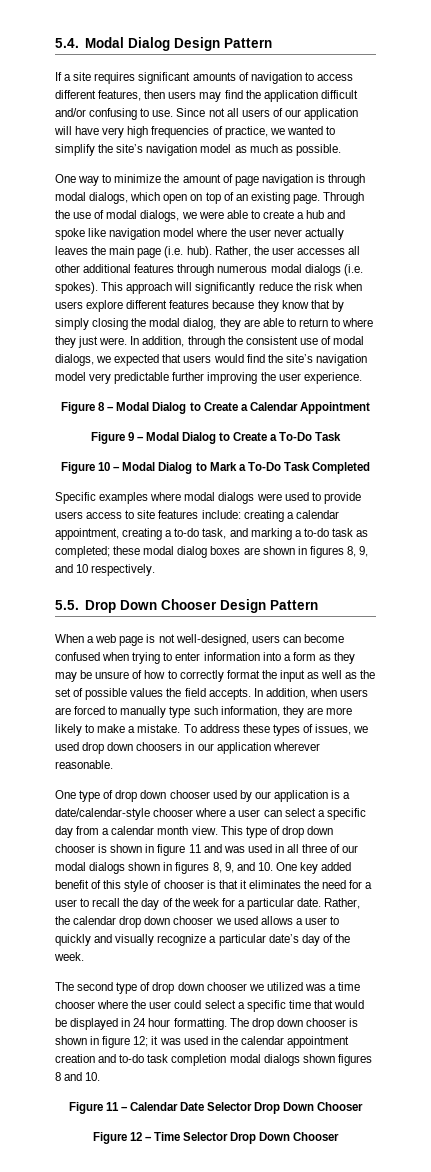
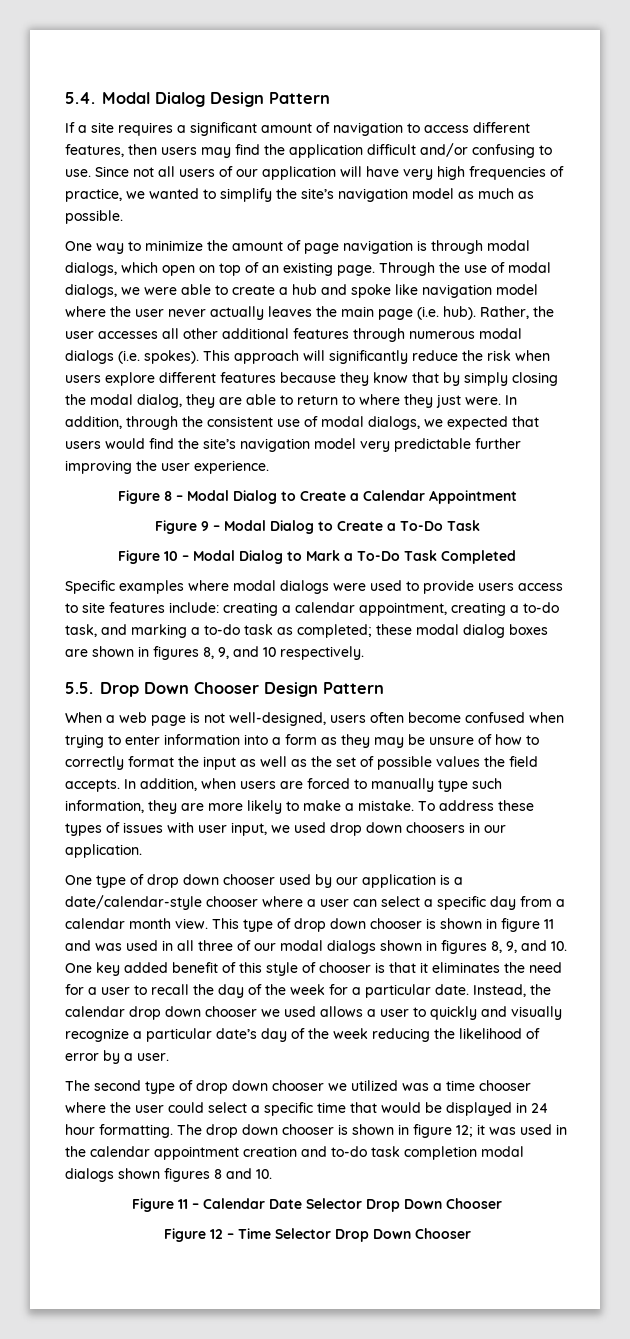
- If a site requires significant amounts of navigation to access different features, then users may find the application difficult and/or confusing to use.
+ If a site requires a significant amount of navigation to access different features, then users may find the application difficult and/or confusing to use.
- When a web page is not well-designed, users can become confused when trying to enter information into a form as they may be unsure of how to correctly format the input as well as the set of possible values the field accepts.
+ When a web page is not well-designed, users often become confused when trying to enter information into a form as they may be unsure of how to correctly format the input as well as the set of possible values the field accepts.
- To address these types of issues, we used drop down choosers in our application wherever reasonable.
+ To address these types of issues with user input, we used drop down choosers in our application.
- Rather, the calendar drop down chooser we used allows a user to quickly and visually recognize a particular date’s day of the week.
+ Instead, the calendar drop down chooser we used allows a user to quickly and visually recognize a particular date’s day of the week reducing the likelihood of error by a user.

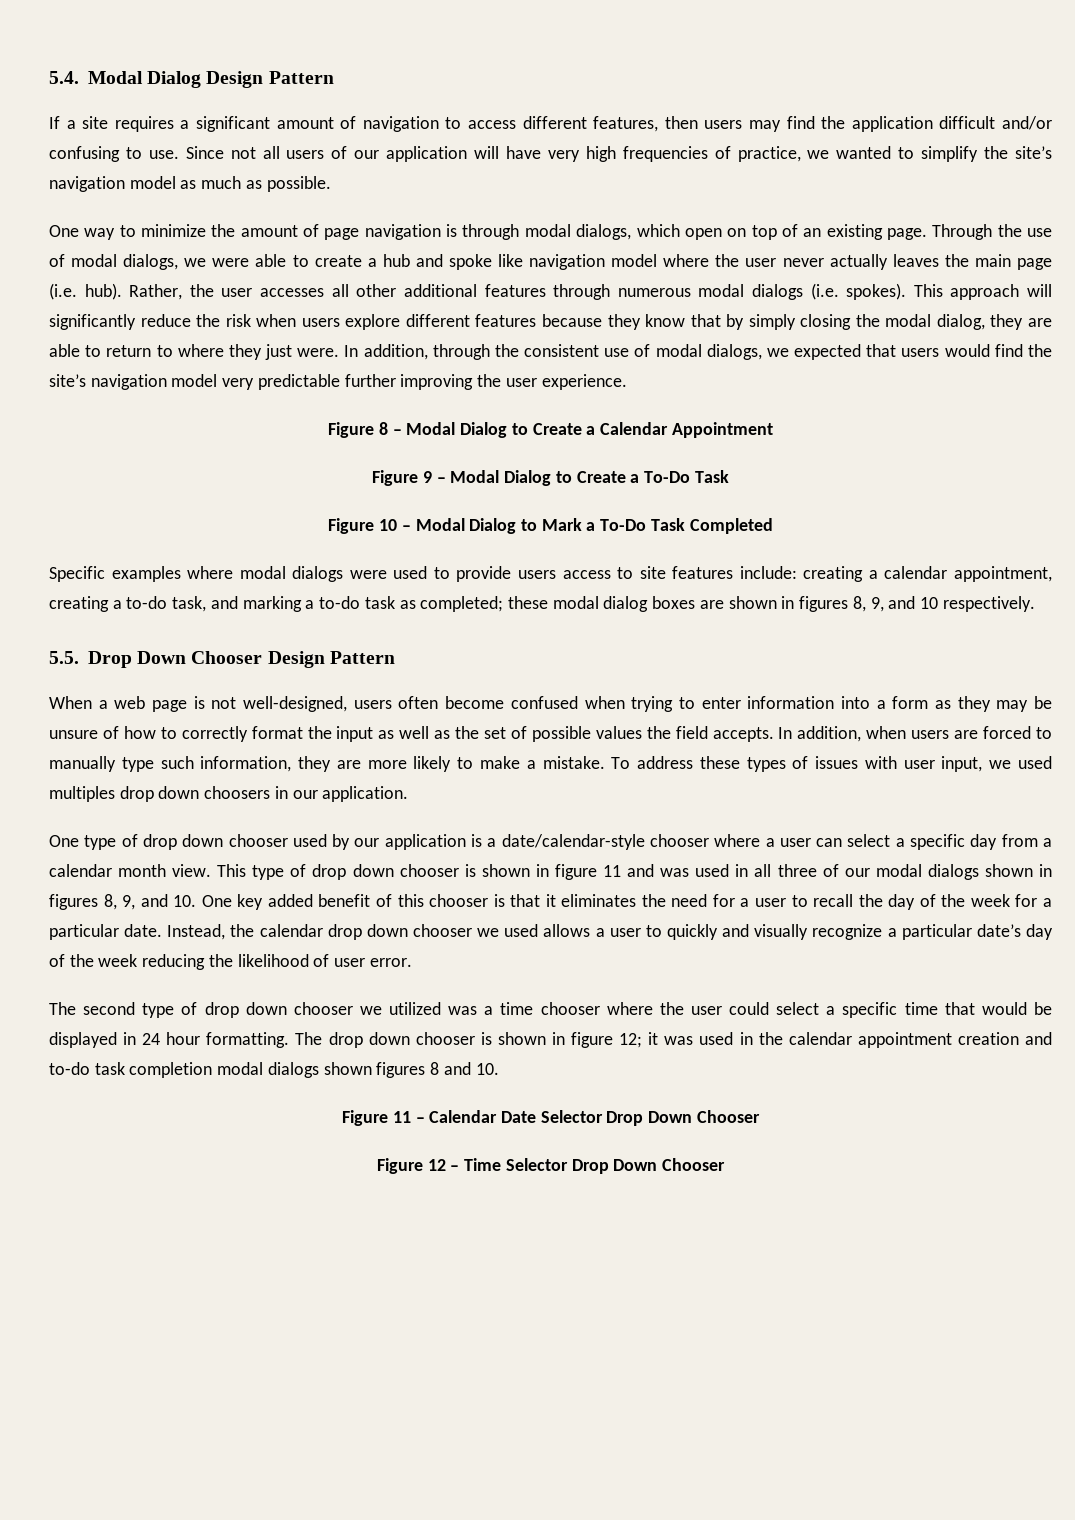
- To address these types of issues with user input, we used drop down choosers in our application.
+ To address these types of issues with user input, we used multiples drop down choosers in our application.
- This type of drop down chooser is shown in figure 11 and was used in all three of our modal dialogs shown in figures 8, 9, and 10. One key added benefit of this style of chooser is that it eliminates the need for a user to recall the day of the week for a particular date.
+ This type of drop down chooser is shown in figure 11 and was used in all three of our modal dialogs shown in figures 8, 9, and 10. One key added benefit of this chooser is that it eliminates the need for a user to recall the day of the week for a particular date.
- Instead, the calendar drop down chooser we used allows a user to quickly and visually recognize a particular date’s day of the week reducing the likelihood of error by a user.
+ Instead, the calendar drop down chooser we used allows a user to quickly and visually recognize a particular date’s day of the week reducing the likelihood of user error.

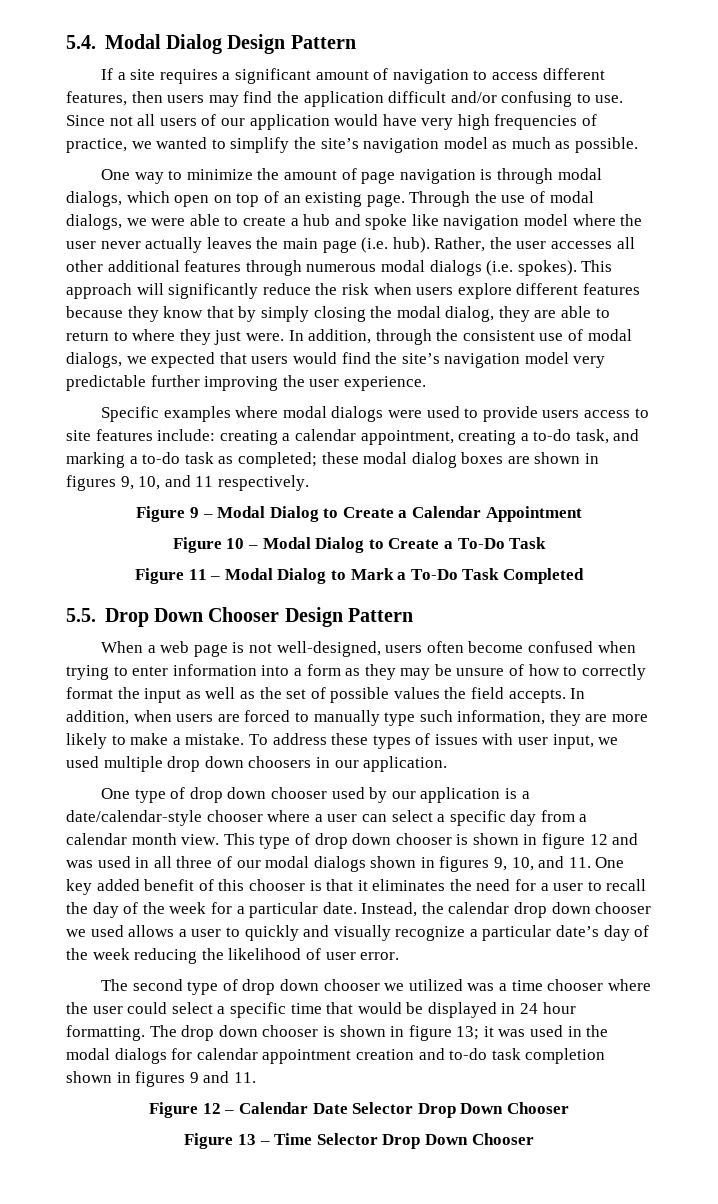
- Since not all users of our application will have very high frequencies of practice, we wanted to simplify the site’s navigation model as much as possible.
+ Since not all users of our application would have very high frequencies of practice, we wanted to simplify the site’s navigation model as much as possible.
- Figure 8 – Modal Dialog to Create a Calendar Appointment
- Figure 9 – Modal Dialog to Create a To-Do Task
- Figure 10 – Modal Dialog to Mark a To-Do Task Completed
- Specific examples where modal dialogs were used to provide users access to site features include: creating a calendar appointment, creating a to-do task, and marking a to-do task as completed; these modal dialog boxes are shown in figures 8, 9, and 10 respectively.
+ Specific examples where modal dialogs were used to provide users access to site features include: creating a calendar appointment, creating a to-do task, and marking a to-do task as completed; these modal dialog boxes are shown in figures 9, 10, and 11 respectively.
+ Figure 9 – Modal Dialog to Create a Calendar Appointment
+ Figure 10 – Modal Dialog to Create a To-Do Task
+ Figure 11 – Modal Dialog to Mark a To-Do Task Completed
- To address these types of issues with user input, we used multiples drop down choosers in our application.
+ To address these types of issues with user input, we used multiple drop down choosers in our application.
- This type of drop down chooser is shown in figure 11 and was used in all three of our modal dialogs shown in figures 8, 9, and 10. One key added benefit of this chooser is that it eliminates the need for a user to recall the day of the week for a particular date.
+ This type of drop down chooser is shown in figure 12 and was used in all three of our modal dialogs shown in figures 9, 10, and 11. One key added benefit of this chooser is that it eliminates the need for a user to recall the day of the week for a particular date.
- The drop down chooser is shown in figure 12; it was used in the calendar appointment creation and to-do task completion modal dialogs shown figures 8 and 10.
- Figure 11 – Calendar Date Selector Drop Down Chooser
+ The drop down chooser is shown in figure 13; it was used in the modal dialogs for calendar appointment creation and to-do task completion shown in figures 9 and 11.
+ Figure 12 – Calendar Date Selector Drop Down Chooser
- Figure 12 – Time Selector Drop Down Chooser
+ Figure 13 – Time Selector Drop Down Chooser

